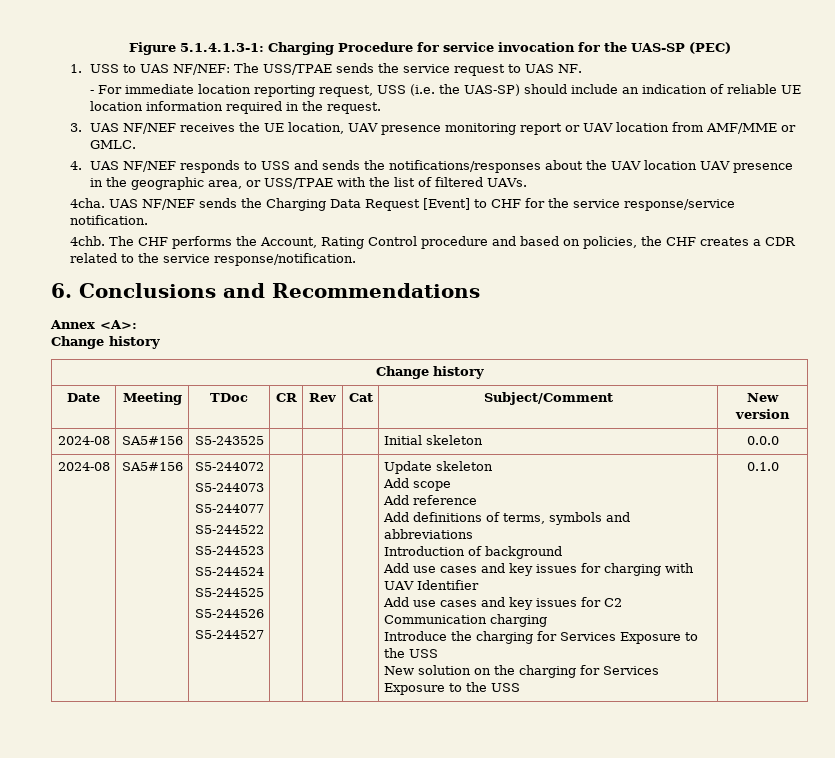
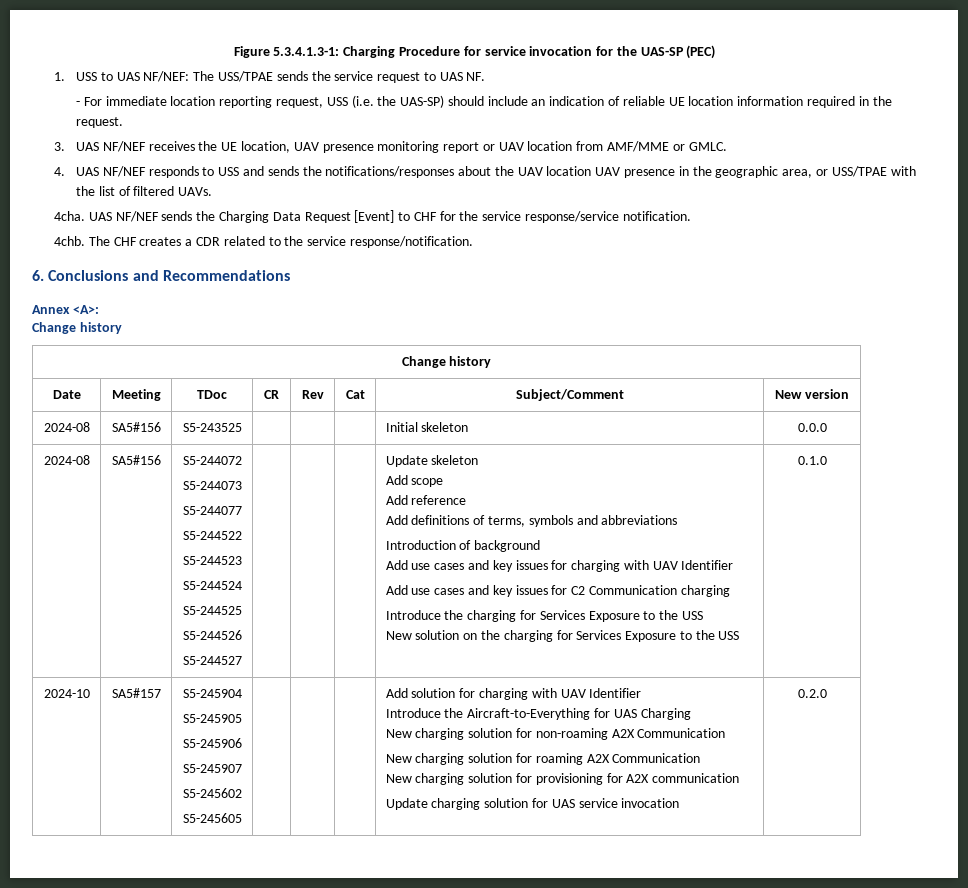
- Figure 5.1.4.1.3-1: Charging Procedure for service invocation for the UAS-SP (PEC)
+ Figure 5.3.4.1.3-1: Charging Procedure for service invocation for the UAS-SP (PEC)
- The CHF performs the Account, Rating Control procedure and based on policies, the CHF creates a CDR related to the service response/notification.
+ The CHF creates a CDR related to the service response/notification.
+ 2024-10 | SA5#157 | S5-245904
+ S5-245905
+ S5-245906
+ S5-245907
+ S5-245602
+ S5-245605 | | | | Add solution for charging with UAV Identifier
+ Introduce the Aircraft-to-Everything for UAS Charging
+ New charging solution for non-roaming A2X Communication
+ New charging solution for roaming A2X Communication
+ New charging solution for provisioning for A2X communication
+ Update charging solution for UAS service invocation | 0.2.0

